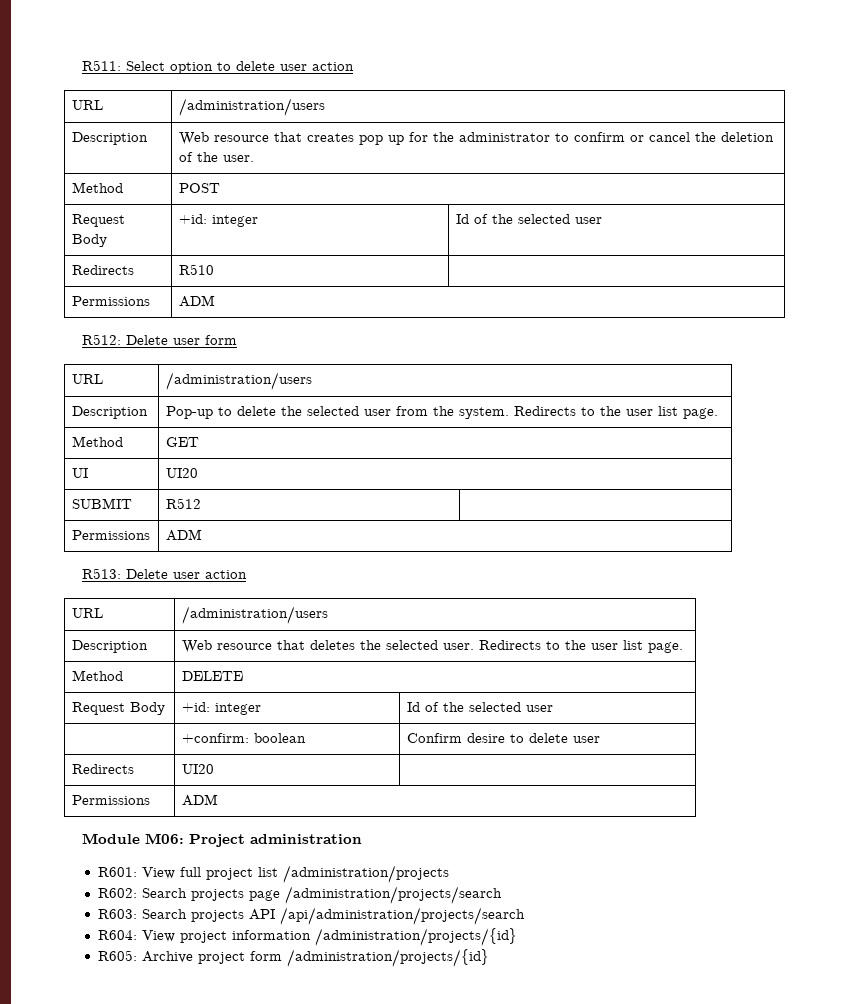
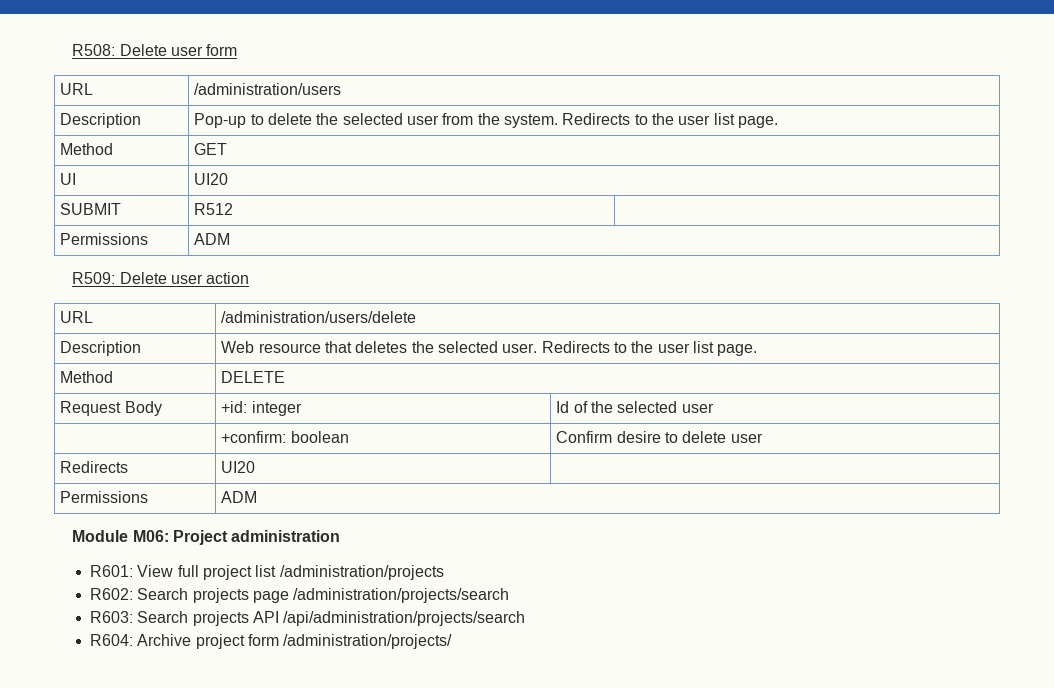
- R511: Select option to delete user action
- URL | /administration/users
- Description | Web resource that creates pop up for the administrator to confirm or cancel the deletion of the user.
- Method | POST
- Request Body | +id: integer | Id of the selected user
- Redirects | R510 |
- Permissions | ADM
- R512: Delete user form
+ R508: Delete user form
- R513: Delete user action
- URL | /administration/users
+ R509: Delete user action
+ URL | /administration/users/delete
- R604: View project information /administration/projects/{id}
- R605: Archive project form /administration/projects/{id}
+ R604: Archive project form /administration/projects/

